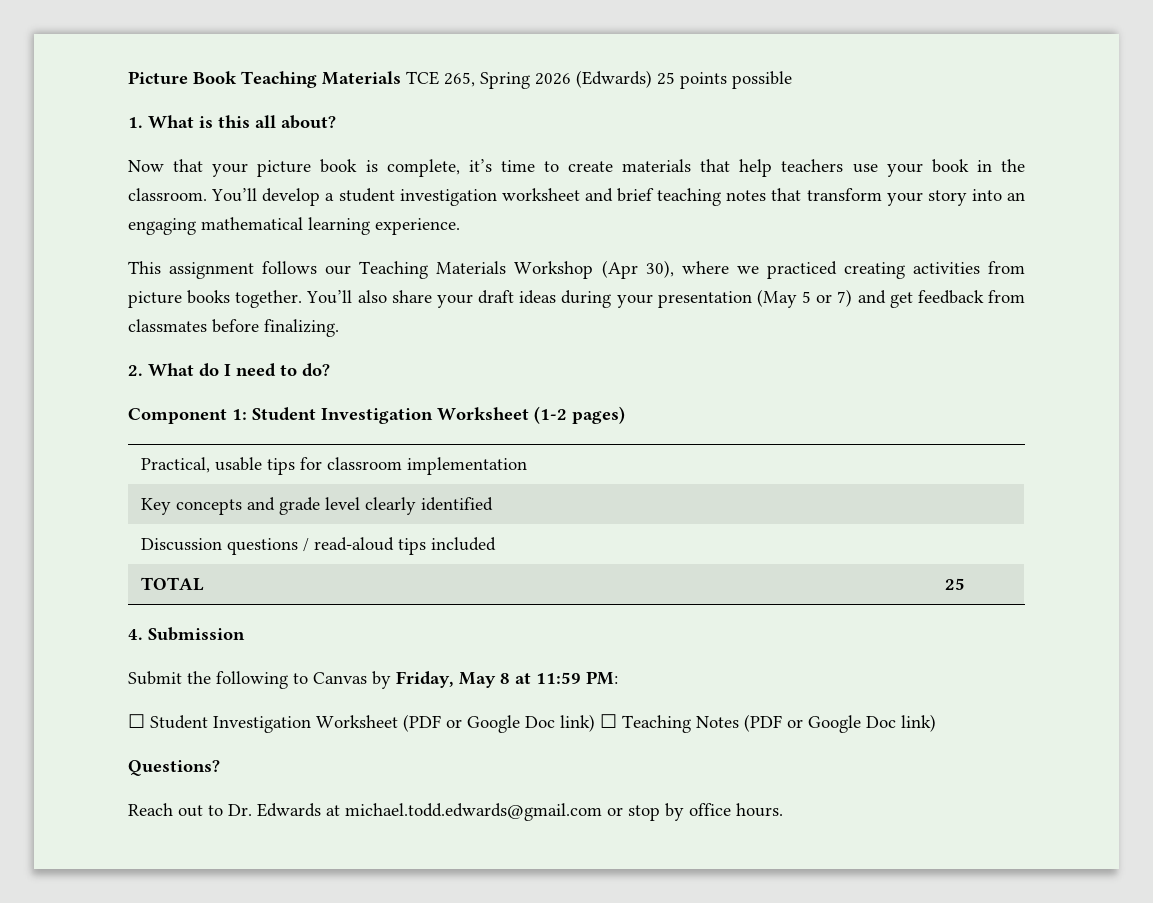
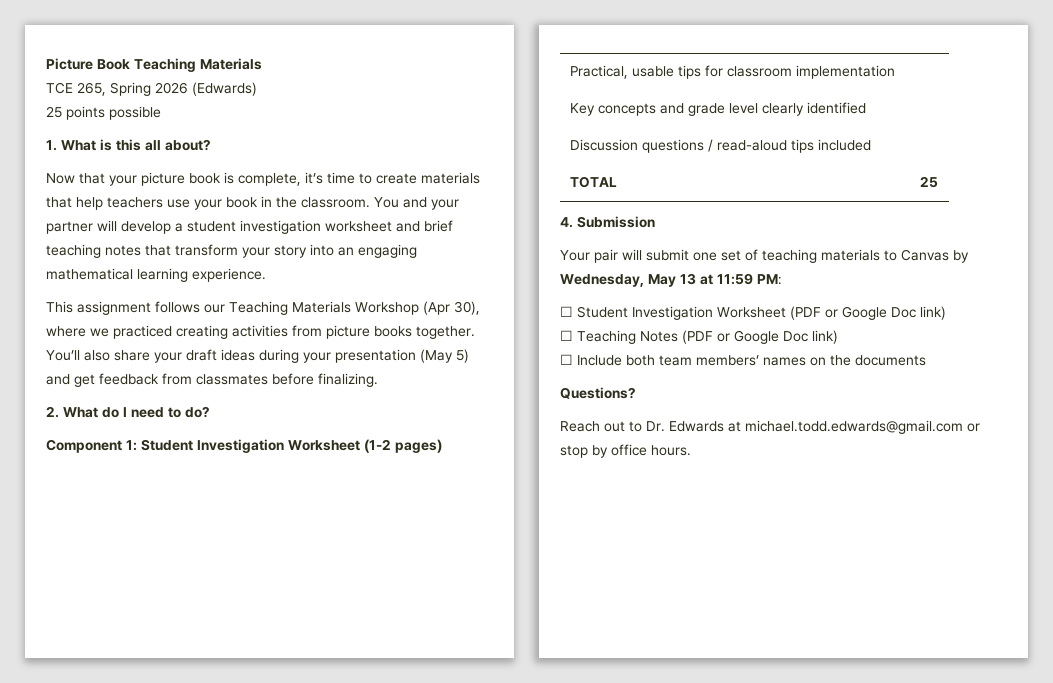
- Picture Book Teaching Materials TCE 265, Spring 2026 (Edwards) 25 points possible
+ Picture Book Teaching Materials
+ TCE 265, Spring 2026 (Edwards)
+ 25 points possible
- You’ll develop a student investigation worksheet and brief teaching notes that transform your story into an engaging mathematical learning experience.
+ You and your partner will develop a student investigation worksheet and brief teaching notes that transform your story into an engaging mathematical learning experience.
- You’ll also share your draft ideas during your presentation (May 5 or 7) and get feedback from classmates before finalizing.
+ You’ll also share your draft ideas during your presentation (May 5) and get feedback from classmates before finalizing.
- Submit the following to Canvas by Friday, May 8 at 11:59 PM:
+ Your pair will submit one set of teaching materials to Canvas by Wednesday, May 13 at 11:59 PM:
- ☐ Student Investigation Worksheet (PDF or Google Doc link) ☐ Teaching Notes (PDF or Google Doc link)
+ ☐ Student Investigation Worksheet (PDF or Google Doc link)
+ ☐ Teaching Notes (PDF or Google Doc link)
+ ☐ Include both team members’ names on the documents

